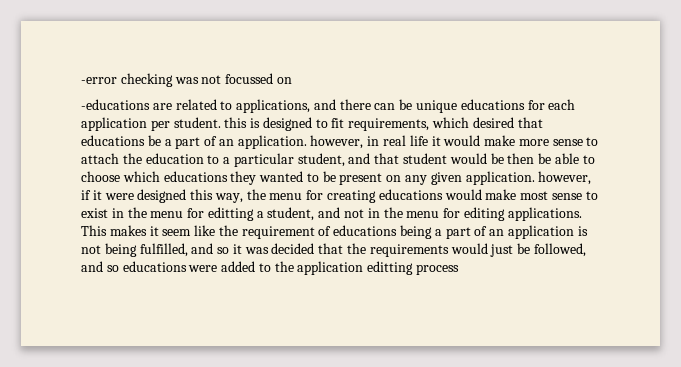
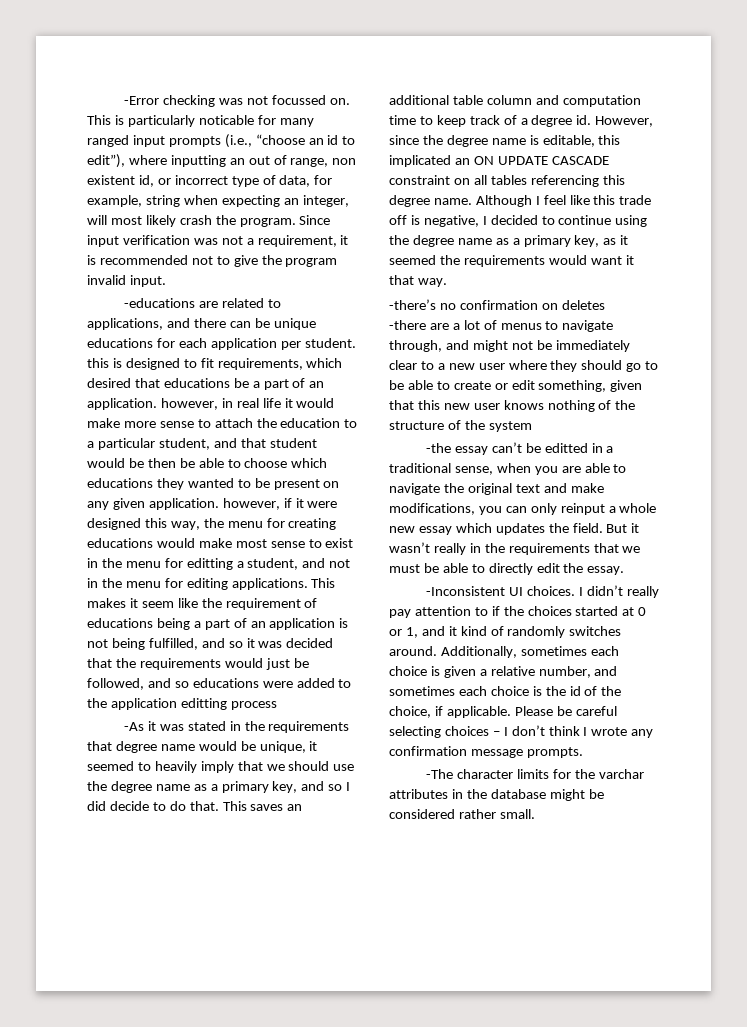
- -error checking was not focussed on
+ -Error checking was not focussed on. This is particularly noticable for many ranged input prompts (i.e., “choose an id to edit”), where inputting an out of range, non existent id, or incorrect type of data, for example, string when expecting an integer, will most likely crash the program. Since input verification was not a requirement, it is recommended not to give the program invalid input.
+ -As it was stated in the requirements that degree name would be unique, it seemed to heavily imply that we should use the degree name as a primary key, and so I did decide to do that. This saves an additional table column and computation time to keep track of a degree id. However, since the degree name is editable, this implicated an ON UPDATE CASCADE constraint on all tables referencing this degree name. Although I feel like this trade off is negative, I decided to continue using the degree name as a primary key, as it seemed the requirements would want it that way.
+ -there’s no confirmation on deletes
+ -there are a lot of menus to navigate through, and might not be immediately clear to a new user where they should go to be able to create or edit something, given that this new user knows nothing of the structure of the system
+ -the essay can’t be editted in a traditional sense, when you are able to navigate the original text and make modifications, you can only reinput a whole new essay which updates the field. But it wasn’t really in the requirements that we must be able to directly edit the essay.
+ -Inconsistent UI choices. I didn’t really pay attention to if the choices started at 0 or 1, and it kind of randomly switches around. Additionally, sometimes each choice is given a relative number, and sometimes each choice is the id of the choice, if applicable. Please be careful selecting choices – I don’t think I wrote any confirmation message prompts.
+ -The character limits for the varchar attributes in the database might be considered rather small.

